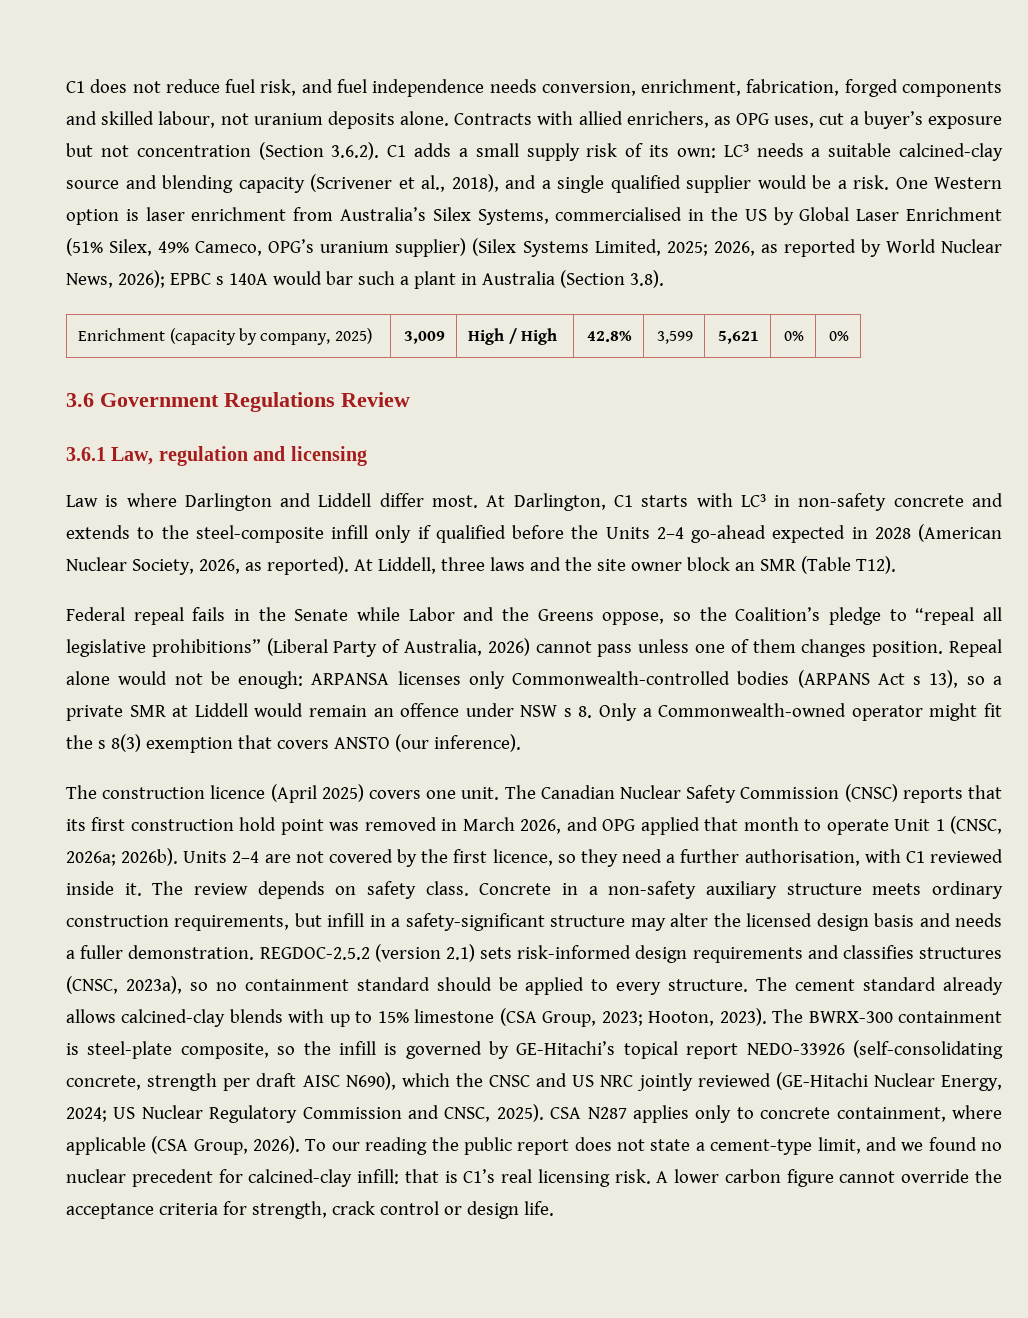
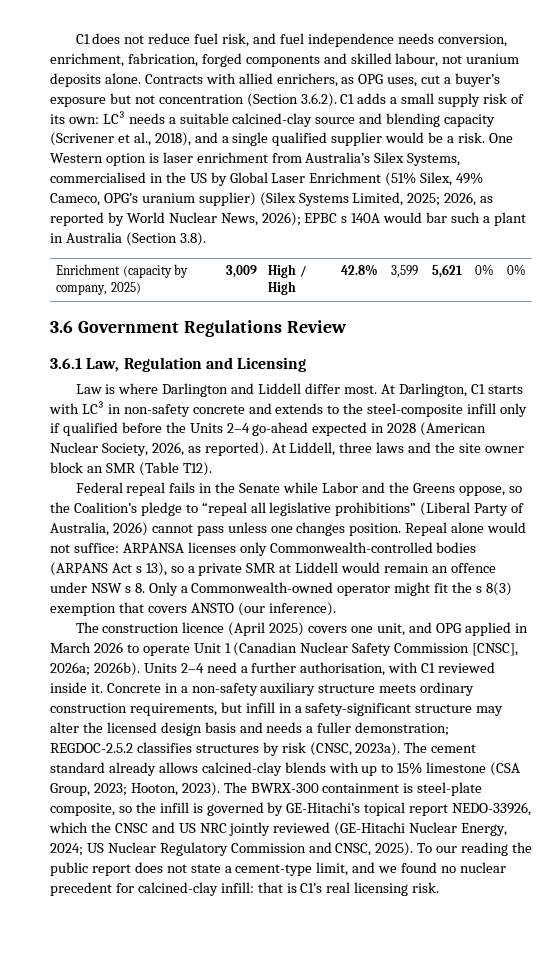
- 3.6.1 Law, regulation and licensing
+ 3.6.1 Law, Regulation and Licensing
- Federal repeal fails in the Senate while Labor and the Greens oppose, so the Coalition’s pledge to “repeal all legislative prohibitions” (Liberal Party of Australia, 2026) cannot pass unless one of them changes position.
+ Federal repeal fails in the Senate while Labor and the Greens oppose, so the Coalition’s pledge to “repeal all legislative prohibitions” (Liberal Party of Australia, 2026) cannot pass unless one changes position.
- Repeal alone would not be enough: ARPANSA licenses only Commonwealth-controlled bodies (ARPANS Act s 13), so a private SMR at Liddell would remain an offence under NSW s 8. Only a Commonwealth-owned operator might fit the s 8(3) exemption that covers ANSTO (our inference).
+ Repeal alone would not suffice: ARPANSA licenses only Commonwealth-controlled bodies (ARPANS Act s 13), so a private SMR at Liddell would remain an offence under NSW s 8. Only a Commonwealth-owned operator might fit the s 8(3) exemption that covers ANSTO (our inference).
- The construction licence (April 2025) covers one unit. The Canadian Nuclear Safety Commission (CNSC) reports that its first construction hold point was removed in March 2026, and OPG applied that month to operate Unit 1 (CNSC, 2026a; 2026b). Units 2–4 are not covered by the first licence, so they need a further authorisation, with C1 reviewed inside it.
+ The construction licence (April 2025) covers one unit, and OPG applied in March 2026 to operate Unit 1 (Canadian Nuclear Safety Commission [CNSC], 2026a; 2026b). Units 2–4 need a further authorisation, with C1 reviewed inside it.
- The review depends on safety class.
- Concrete in a non-safety auxiliary structure meets ordinary construction requirements, but infill in a safety-significant structure may alter the licensed design basis and needs a fuller demonstration. REGDOC-2.5.2 (version 2.1) sets risk-informed design requirements and classifies structures (CNSC, 2023a), so no containment standard should be applied to every structure.
+ Concrete in a non-safety auxiliary structure meets ordinary construction requirements, but infill in a safety-significant structure may alter the licensed design basis and needs a fuller demonstration; REGDOC-2.5.2 classifies structures by risk (CNSC, 2023a).
- The BWRX-300 containment is steel-plate composite, so the infill is governed by GE-Hitachi’s topical report NEDO-33926 (self-consolidating concrete, strength per draft AISC N690), which the CNSC and US NRC jointly reviewed (GE-Hitachi Nuclear Energy, 2024; US Nuclear Regulatory Commission and CNSC, 2025).
+ The BWRX-300 containment is steel-plate composite, so the infill is governed by GE-Hitachi’s topical report NEDO-33926, which the CNSC and US NRC jointly reviewed (GE-Hitachi Nuclear Energy, 2024; US Nuclear Regulatory Commission and CNSC, 2025).
- CSA N287 applies only to concrete containment, where applicable (CSA Group, 2026).
- A lower carbon figure cannot override the acceptance criteria for strength, crack control or design life.

